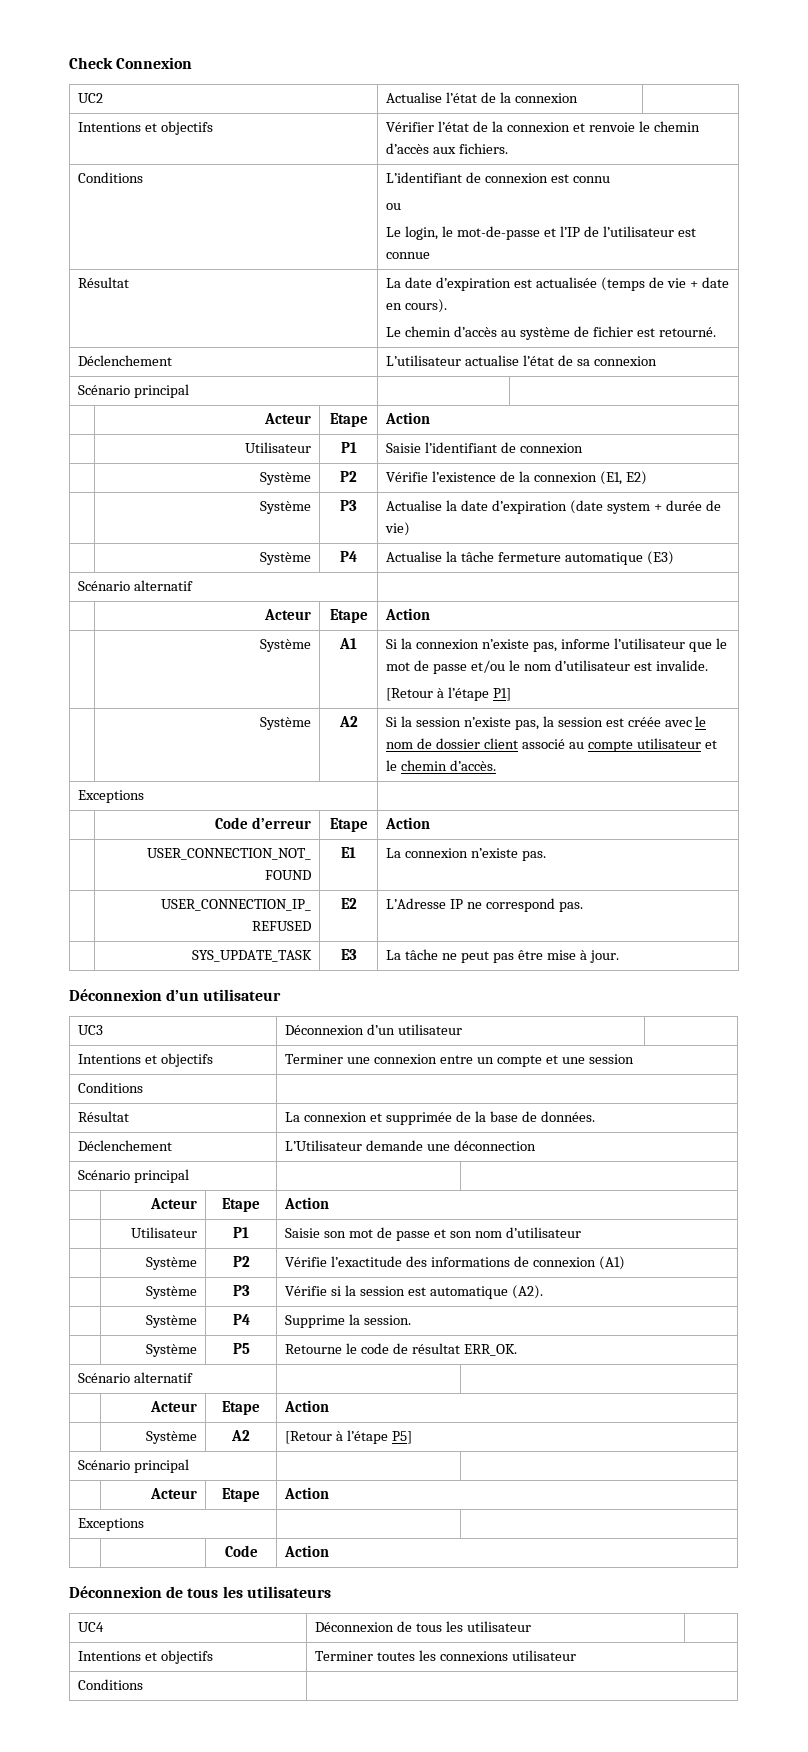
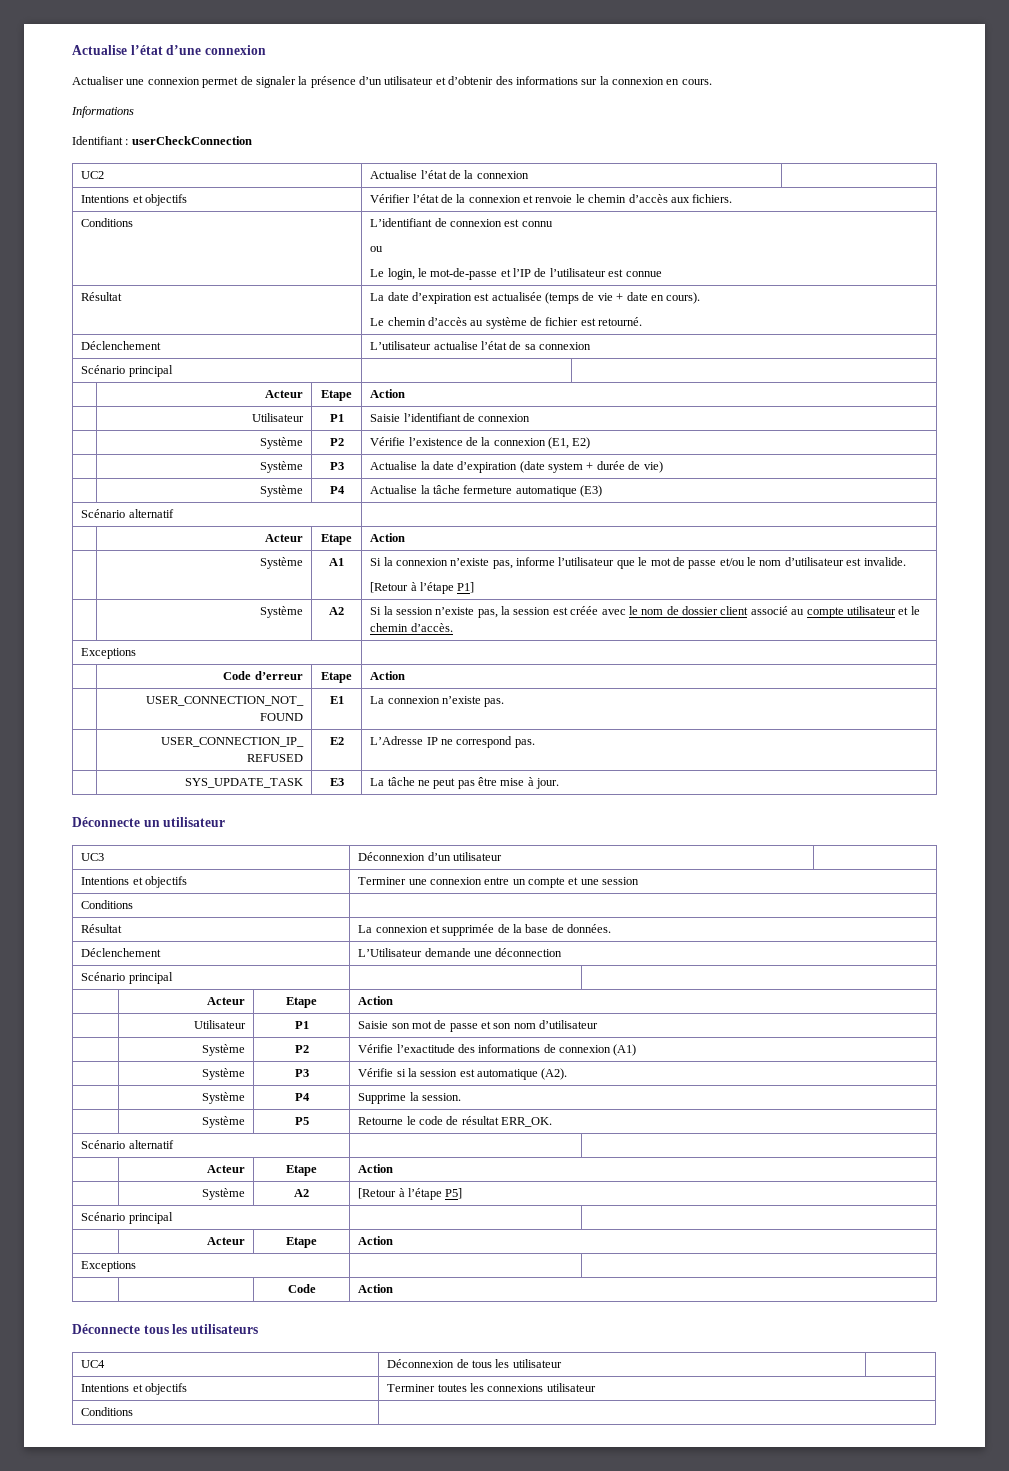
- Check Connexion
+ Actualise l’état d’une connexion
+ Actualiser une connexion permet de signaler la présence d’un utilisateur et d’obtenir des informations sur la connexion en cours.
+ Informations
+ Identifiant : userCheckConnection
  | SYS_UPDATE_TASK | E3 | La tâche ne peut pas être mise à jour.
- Déconnexion d’un utilisateur
+ Déconnecte un utilisateur
- Déconnexion de tous les utilisateurs
+ Déconnecte tous les utilisateurs

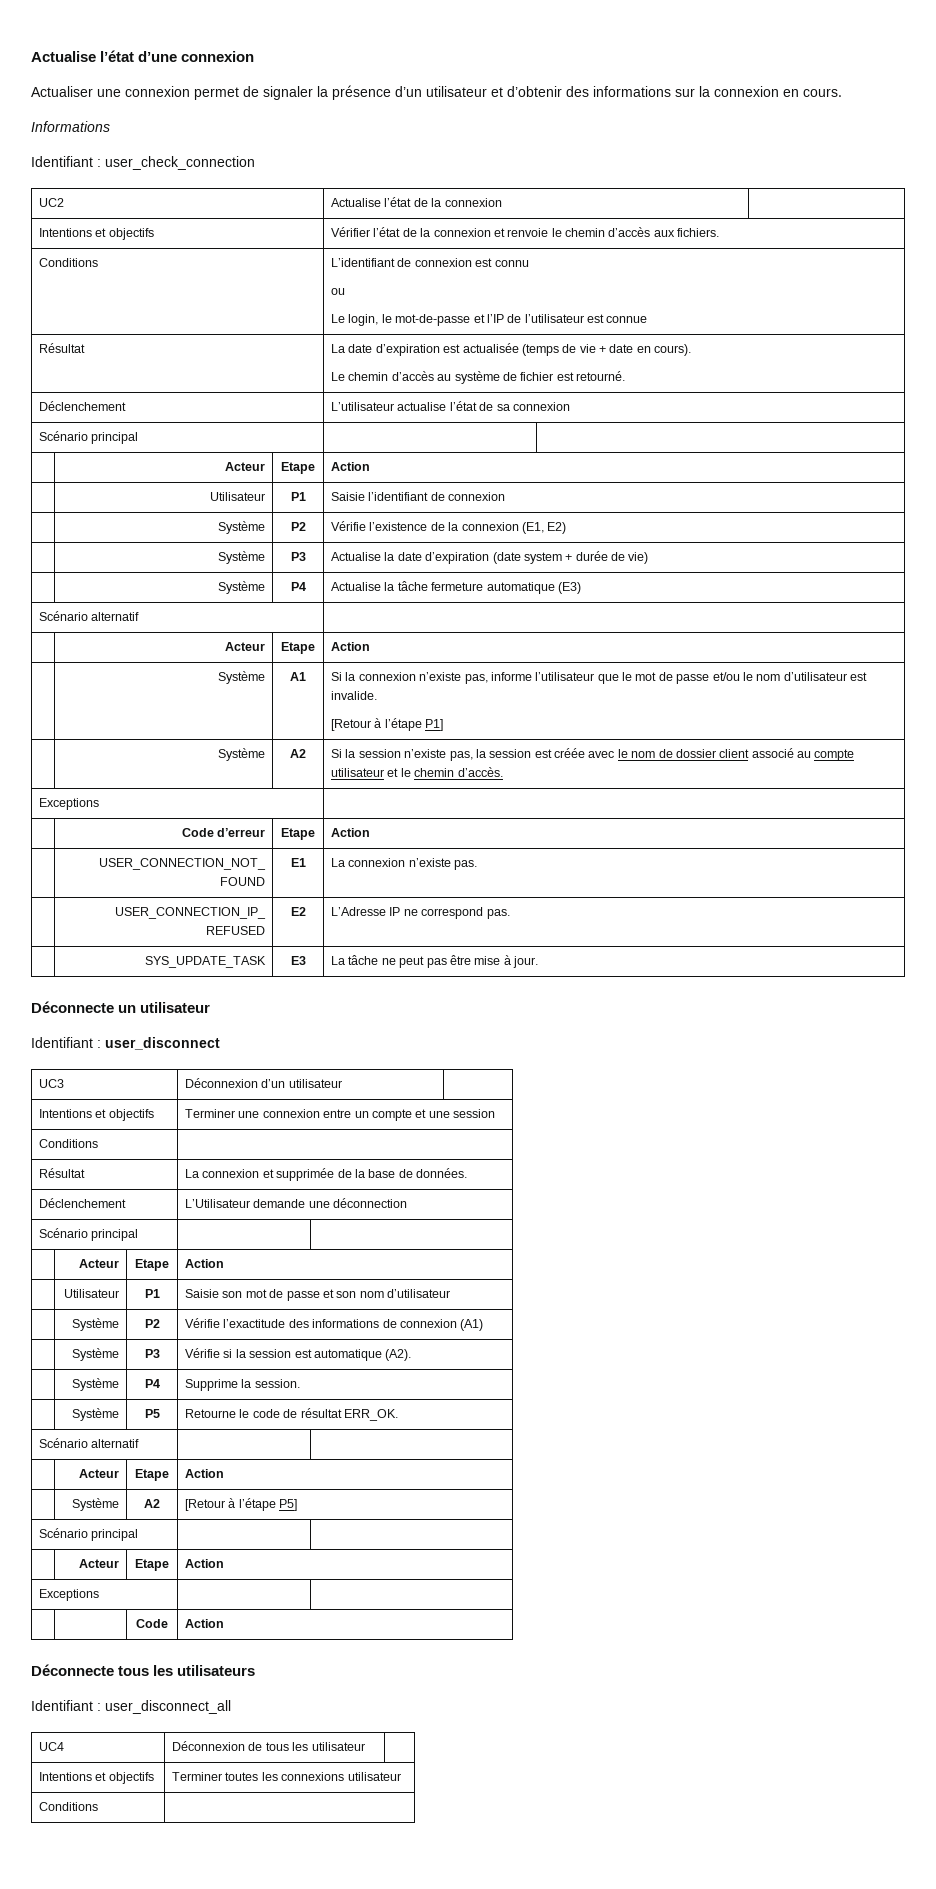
- Identifiant : userCheckConnection
+ Identifiant : user_check_connection
+ Identifiant : user_disconnect
+ Identifiant : user_disconnect_all

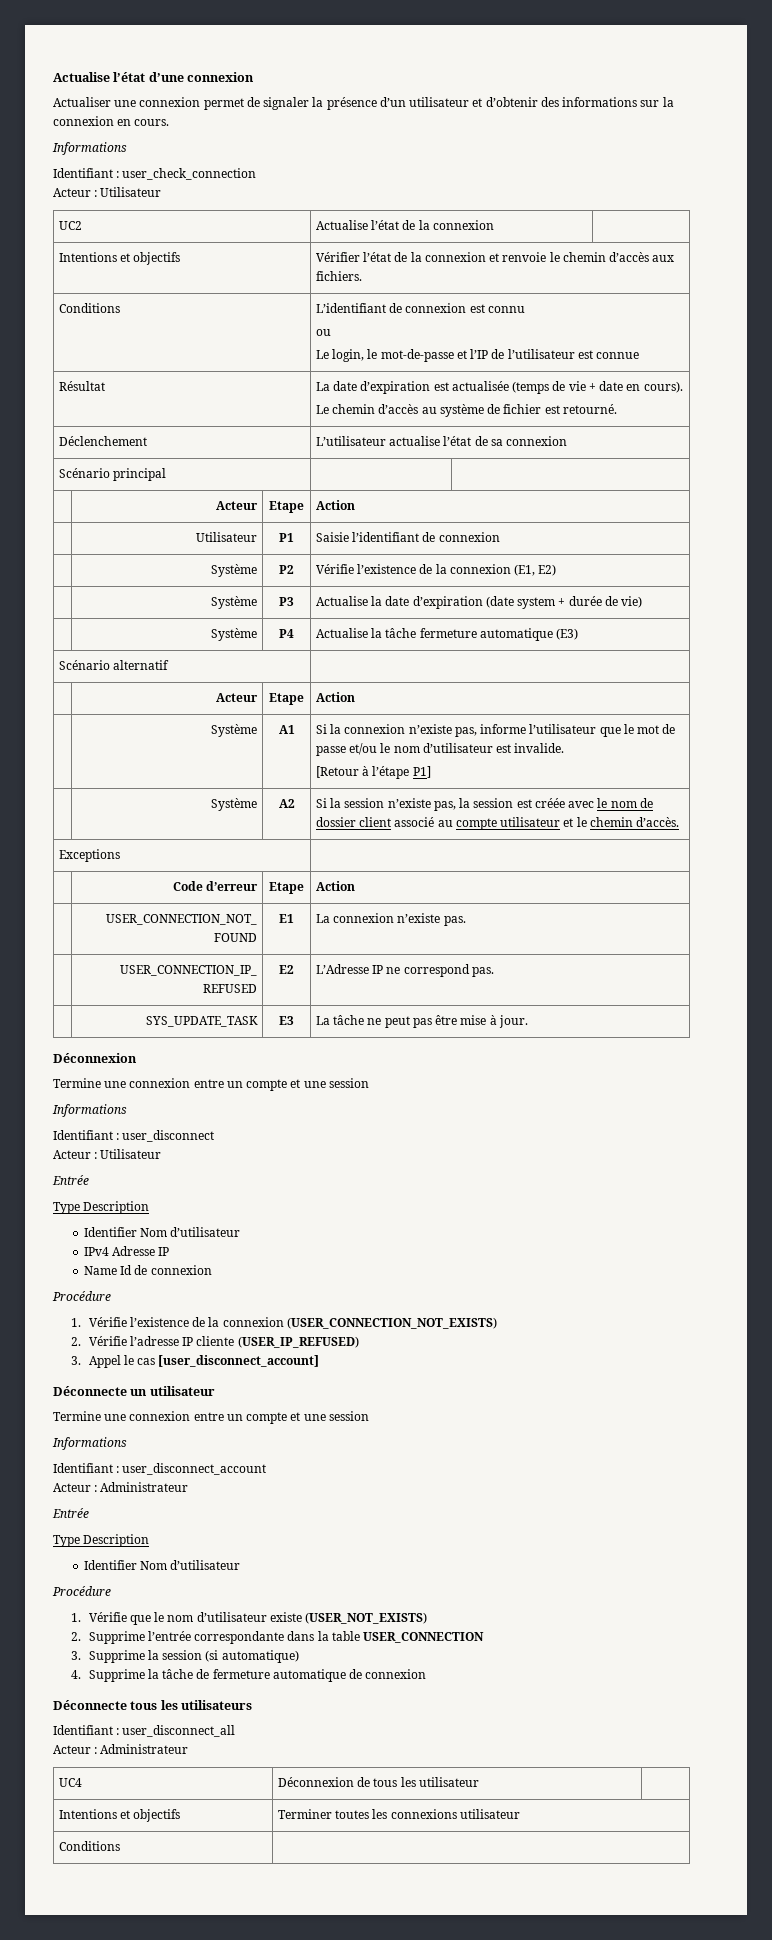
  Identifiant : user_check_connection
+ Acteur : Utilisateur
  | SYS_UPDATE_TASK | E3 | La tâche ne peut pas être mise à jour.
+ Déconnexion
+ Termine une connexion entre un compte et une session
+ Informations
+ Identifiant : user_disconnect
+ Acteur : Utilisateur
+ Entrée
+ Type Description
+ Identifier Nom d’utilisateur
+ IPv4 Adresse IP
+ Name Id de connexion
+ Procédure
+ 1. Vérifie l’existence de la connexion (USER_CONNECTION_NOT_EXISTS)
+ 2. Vérifie l’adresse IP cliente (USER_IP_REFUSED)
+ 3. Appel le cas [user_disconnect_account]
  Déconnecte un utilisateur
- Identifiant : user_disconnect
- UC3 | Déconnexion d’un utilisateur |
- Intentions et objectifs | Terminer une connexion entre un compte et une session
- Conditions |
- Résultat | La connexion et supprimée de la base de données.
- Déclenchement | L’Utilisateur demande une déconnection
- Scénario principal | |
- | Acteur | Etape | Action
- | Utilisateur | P1 | Saisie son mot de passe et son nom d’utilisateur
- | Système | P2 | Vérifie l’exactitude des informations de connexion (A1)
- | Système | P3 | Vérifie si la session est automatique (A2).
- | Système | P4 | Supprime la session.
- | Système | P5 | Retourne le code de résultat ERR_OK.
- Scénario alternatif | |
- | Acteur | Etape | Action
- | Système | A2 | [Retour à l’étape P5]
- Scénario principal | |
- | Acteur | Etape | Action
- Exceptions | |
- | | Code | Action
+ Termine une connexion entre un compte et une session
+ Informations
+ Identifiant : user_disconnect_account
+ Acteur : Administrateur
+ Entrée
+ Type Description
+ Identifier Nom d’utilisateur
+ Procédure
+ 1. Vérifie que le nom d’utilisateur existe (USER_NOT_EXISTS)
+ 2. Supprime l’entrée correspondante dans la table USER_CONNECTION
+ 3. Supprime la session (si automatique)
+ 4. Supprime la tâche de fermeture automatique de connexion
  Identifiant : user_disconnect_all
+ Acteur : Administrateur

